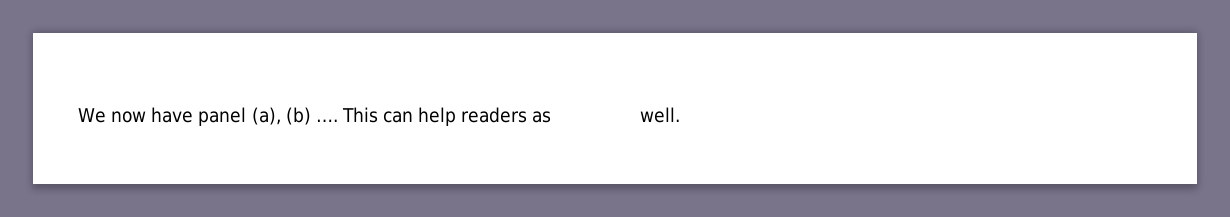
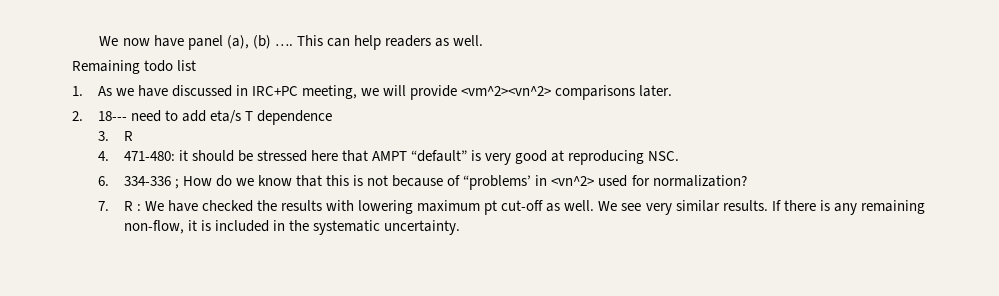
+ Remaining todo list
+ 1. As we have discussed in IRC+PC meeting, we will provide <vm^2><vn^2> comparisons later.
+ 2. 18--- need to add eta/s T dependence
+ 3. R
+ 4. 471-480: it should be stressed here that AMPT “default” is very good at reproducing NSC.
+ 6. 334-336 ; How do we know that this is not because of “problems’ in <vn^2> used for normalization?
+ 7. R : We have checked the results with lowering maximum pt cut-off as well. We see very similar results. If there is any remaining non-flow, it is included in the systematic uncertainty.

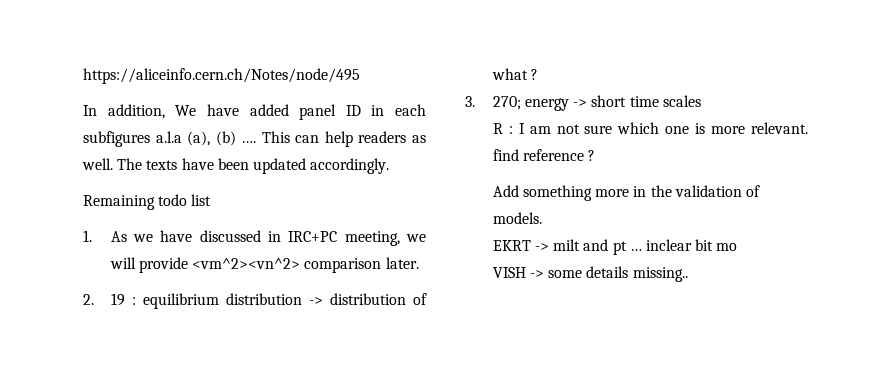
- We now have panel (a), (b) ….
+ https://aliceinfo.cern.ch/Notes/node/495
+ In addition, We have added panel ID in each subfigures a.l.a (a), (b) ….
+ The texts have been updated accordingly.
- 1. As we have discussed in IRC+PC meeting, we will provide <vm^2><vn^2> comparisons later.
+ 1. As we have discussed in IRC+PC meeting, we will provide <vm^2><vn^2> comparison later.
- 2. 18--- need to add eta/s T dependence
- 3. R
- 4. 471-480: it should be stressed here that AMPT “default” is very good at reproducing NSC.
- 6. 334-336 ; How do we know that this is not because of “problems’ in <vn^2> used for normalization?
- 7. R : We have checked the results with lowering maximum pt cut-off as well. We see very similar results. If there is any remaining non-flow, it is included in the systematic uncertainty.
+ 2. 19 : equilibrium distribution -> distribution of what ?
+ 3. 270; energy -> short time scales
+ R : I am not sure which one is more relevant. find reference ?
+ Add something more in the validation of models.
+ EKRT -> milt and pt … inclear bit mo
+ VISH -> some details missing..

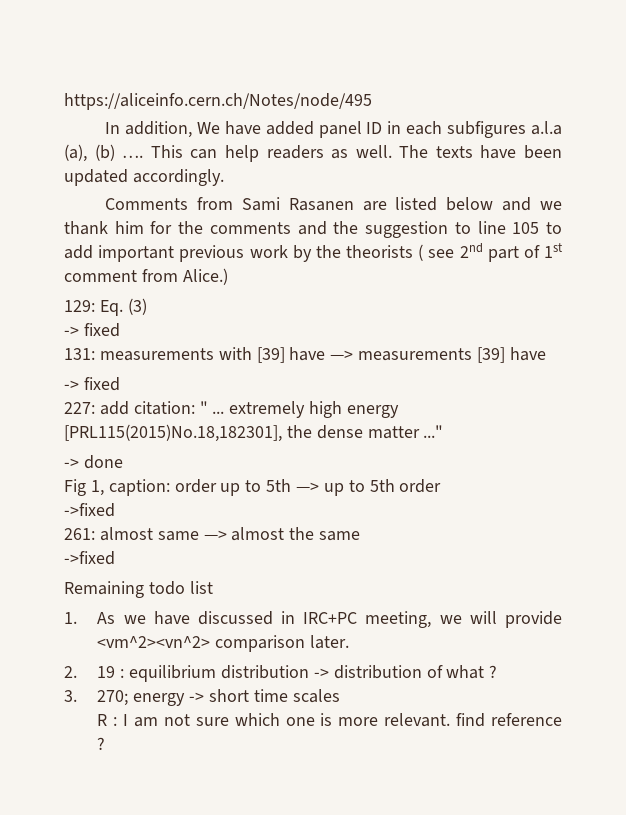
+ Comments from Sami Rasanen are listed below and we thank him for the comments and the suggestion to line 105 to add important previous work by the theorists ( see 2nd part of 1st comment from Alice.)
+ 129: Eq. (3)
+ -> fixed
+ 131: measurements with [39] have —> measurements [39] have
+ -> fixed
+ 227: add citation: " ... extremely high energy [PRL115(2015)No.18,182301], the dense matter ..."
+ -> done
+ Fig 1, caption: order up to 5th —> up to 5th order
+ ->fixed
+ 261: almost same —> almost the same
+ ->fixed
- Add something more in the validation of models.
- EKRT -> milt and pt … inclear bit mo
- VISH -> some details missing..

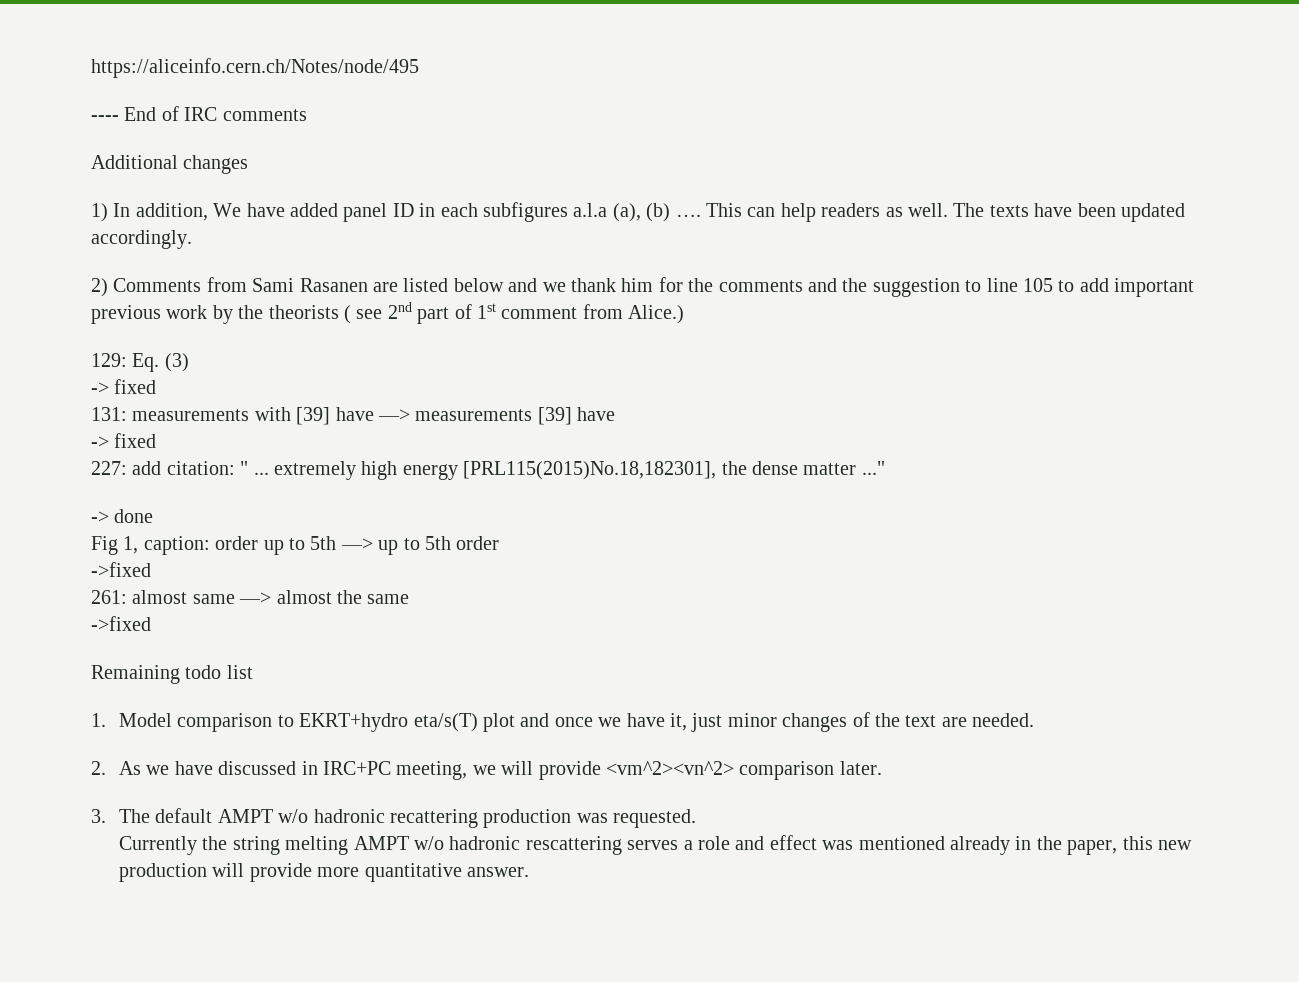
- In addition, We have added panel ID in each subfigures a.l.a (a), (b) ….
+ ---- End of IRC comments
+ Additional changes
+ 1) In addition, We have added panel ID in each subfigures a.l.a (a), (b) ….
- Comments from Sami Rasanen are listed below and we thank him for the comments and the suggestion to line 105 to add important previous work by the theorists ( see 2nd part of 1st comment from Alice.)
+ 2) Comments from Sami Rasanen are listed below and we thank him for the comments and the suggestion to line 105 to add important previous work by the theorists ( see 2nd part of 1st comment from Alice.)
- 1. As we have discussed in IRC+PC meeting, we will provide <vm^2><vn^2> comparison later.
+ 1. Model comparison to EKRT+hydro eta/s(T) plot and once we have it, just minor changes of the text are needed.
+ 2. As we have discussed in IRC+PC meeting, we will provide <vm^2><vn^2> comparison later.
- 2. 19 : equilibrium distribution -> distribution of what ?
- 3. 270; energy -> short time scales
- R : I am not sure which one is more relevant. find reference ?
+ 3. The default AMPT w/o hadronic recattering production was requested.
+ Currently the string melting AMPT w/o hadronic rescattering serves a role and effect was mentioned already in the paper, this new production will provide more quantitative answer.

